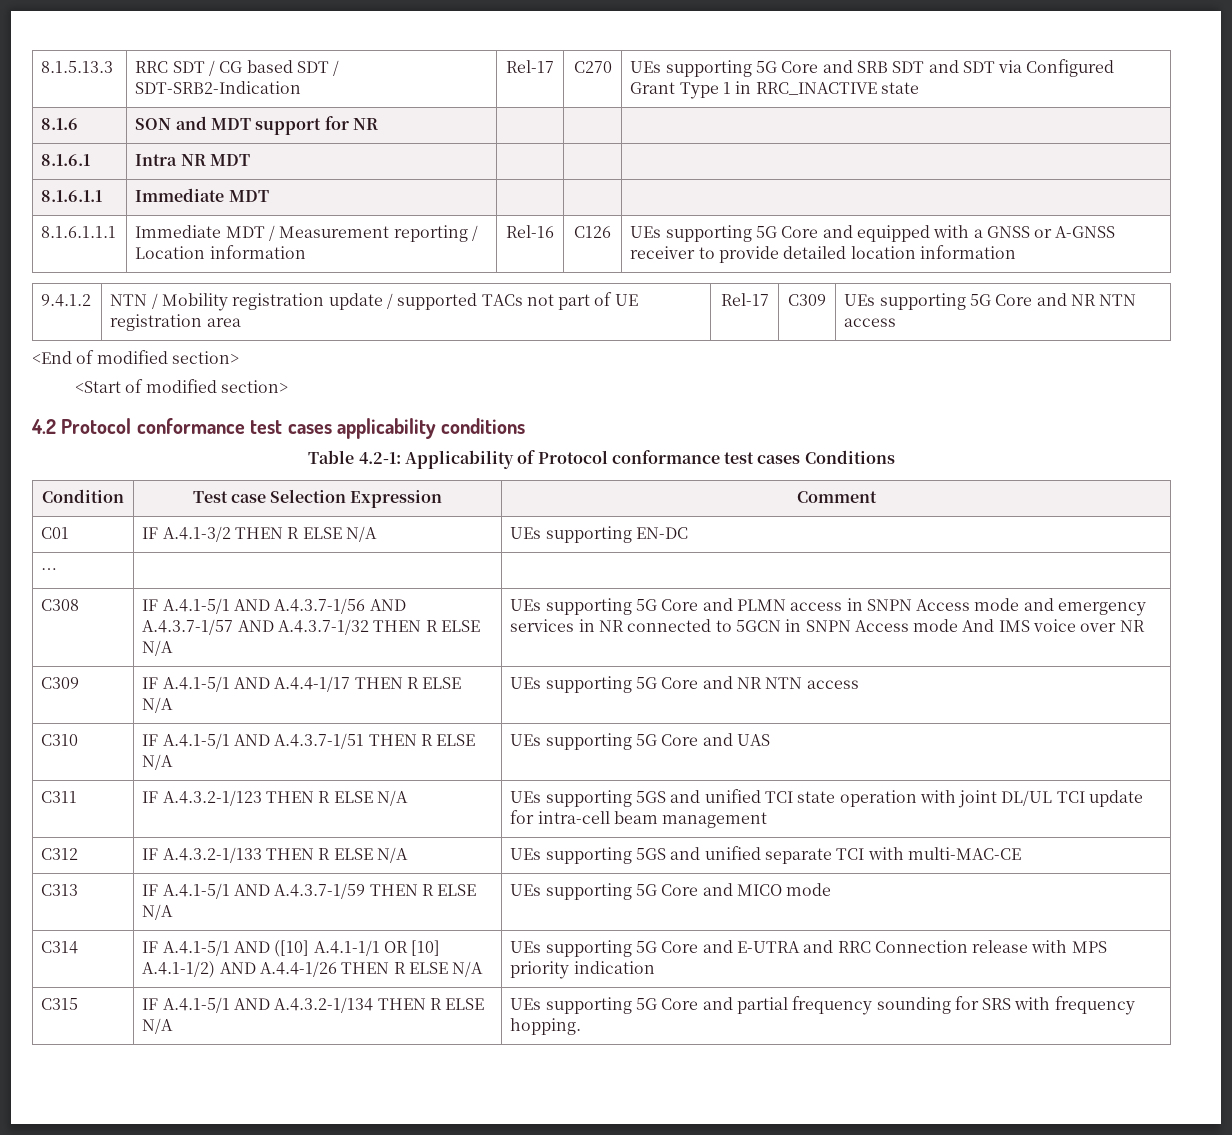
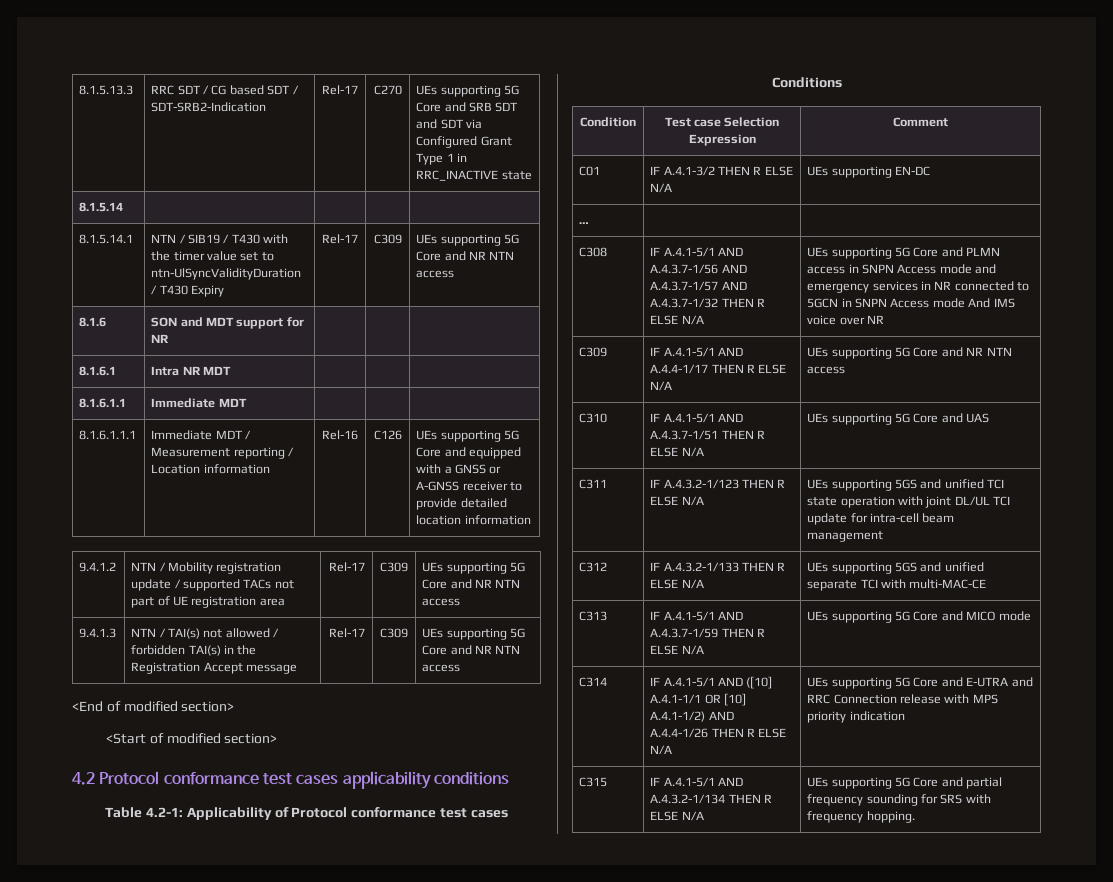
+ 8.1.5.14 | | | |
+ 8.1.5.14.1 | NTN / SIB19 / T430 with the timer value set to ntn-UlSyncValidityDuration / T430 Expiry | Rel-17 | C309 | UEs supporting 5G Core and NR NTN access
+ 9.4.1.3 | NTN / TAI(s) not allowed / forbidden TAI(s) in the Registration Accept message | Rel-17 | C309 | UEs supporting 5G Core and NR NTN access

